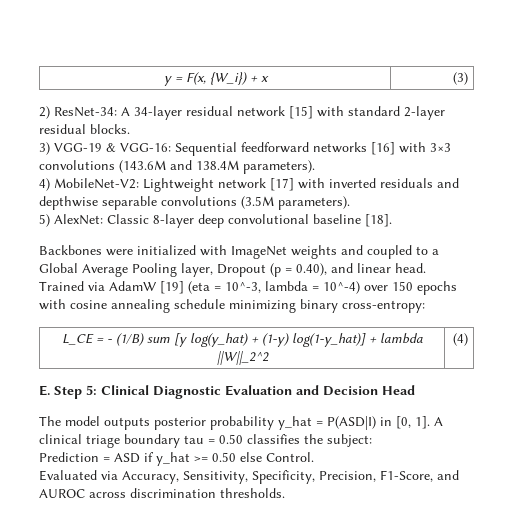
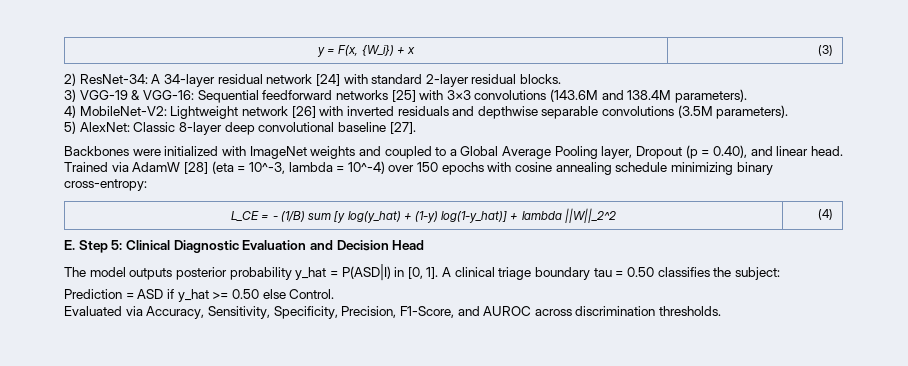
- 2) ResNet-34: A 34-layer residual network [15] with standard 2-layer residual blocks.
+ 2) ResNet-34: A 34-layer residual network [24] with standard 2-layer residual blocks.
- 3) VGG-19 & VGG-16: Sequential feedforward networks [16] with 3×3 convolutions (143.6M and 138.4M parameters).
+ 3) VGG-19 & VGG-16: Sequential feedforward networks [25] with 3×3 convolutions (143.6M and 138.4M parameters).
- 4) MobileNet-V2: Lightweight network [17] with inverted residuals and depthwise separable convolutions (3.5M parameters).
+ 4) MobileNet-V2: Lightweight network [26] with inverted residuals and depthwise separable convolutions (3.5M parameters).
- 5) AlexNet: Classic 8-layer deep convolutional baseline [18].
+ 5) AlexNet: Classic 8-layer deep convolutional baseline [27].
- Trained via AdamW [19] (eta = 10^-3, lambda = 10^-4) over 150 epochs with cosine annealing schedule minimizing binary cross-entropy:
+ Trained via AdamW [28] (eta = 10^-3, lambda = 10^-4) over 150 epochs with cosine annealing schedule minimizing binary cross-entropy:

